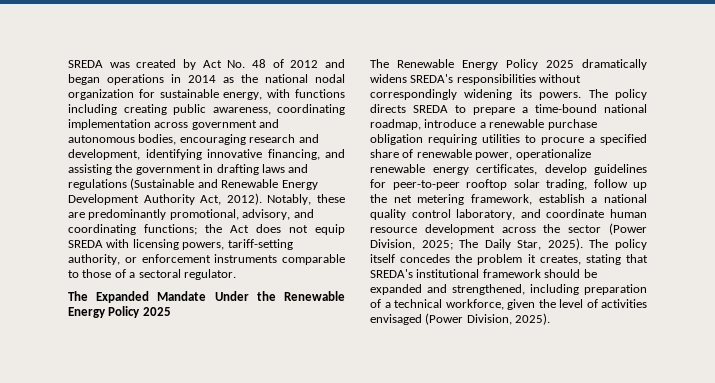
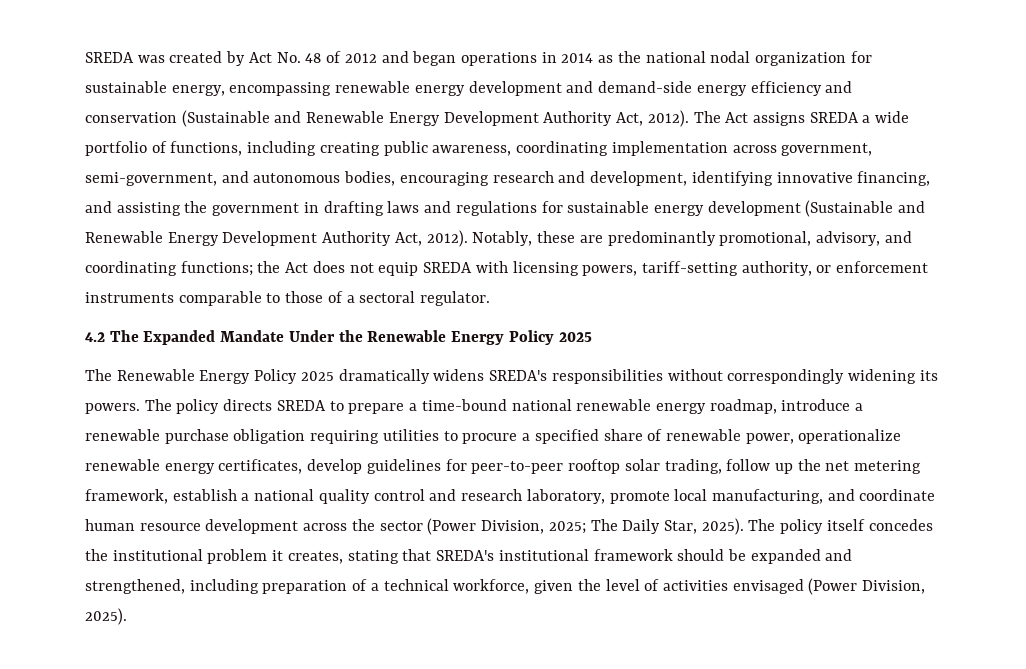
- SREDA was created by Act No. 48 of 2012 and began operations in 2014 as the national nodal organization for sustainable energy, with functions including creating public awareness, coordinating implementation across government and autonomous bodies, encouraging research and development, identifying innovative financing, and assisting the government in drafting laws and regulations (Sustainable and Renewable Energy Development Authority Act, 2012).
+ SREDA was created by Act No. 48 of 2012 and began operations in 2014 as the national nodal organization for sustainable energy, encompassing renewable energy development and demand-side energy efficiency and conservation (Sustainable and Renewable Energy Development Authority Act, 2012). The Act assigns SREDA a wide portfolio of functions, including creating public awareness, coordinating implementation across government, semi-government, and autonomous bodies, encouraging research and development, identifying innovative financing, and assisting the government in drafting laws and regulations for sustainable energy development (Sustainable and Renewable Energy Development Authority Act, 2012).
- The Expanded Mandate Under the Renewable Energy Policy 2025
+ 4.2 The Expanded Mandate Under the Renewable Energy Policy 2025
- The policy directs SREDA to prepare a time-bound national roadmap, introduce a renewable purchase obligation requiring utilities to procure a specified share of renewable power, operationalize renewable energy certificates, develop guidelines for peer-to-peer rooftop solar trading, follow up the net metering framework, establish a national quality control laboratory, and coordinate human resource development across the sector (Power Division, 2025;
+ The policy directs SREDA to prepare a time-bound national renewable energy roadmap, introduce a renewable purchase obligation requiring utilities to procure a specified share of renewable power, operationalize renewable energy certificates, develop guidelines for peer-to-peer rooftop solar trading, follow up the net metering framework, establish a national quality control and research laboratory, promote local manufacturing, and coordinate human resource development across the sector (Power Division, 2025;
- The policy itself concedes the problem it creates, stating that SREDA's institutional framework should be expanded and strengthened, including preparation of a technical workforce, given the level of activities envisaged (Power Division, 2025).
+ The policy itself concedes the institutional problem it creates, stating that SREDA's institutional framework should be expanded and strengthened, including preparation of a technical workforce, given the level of activities envisaged (Power Division, 2025).

